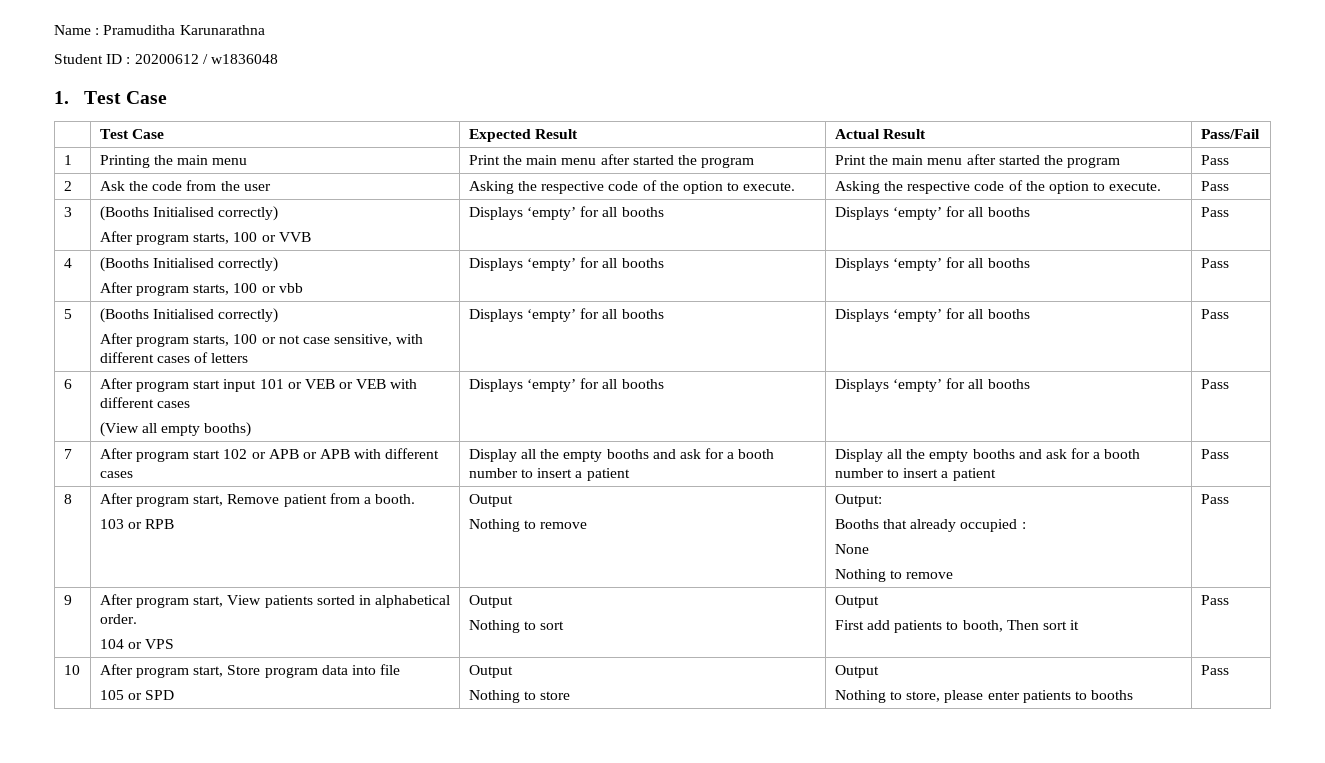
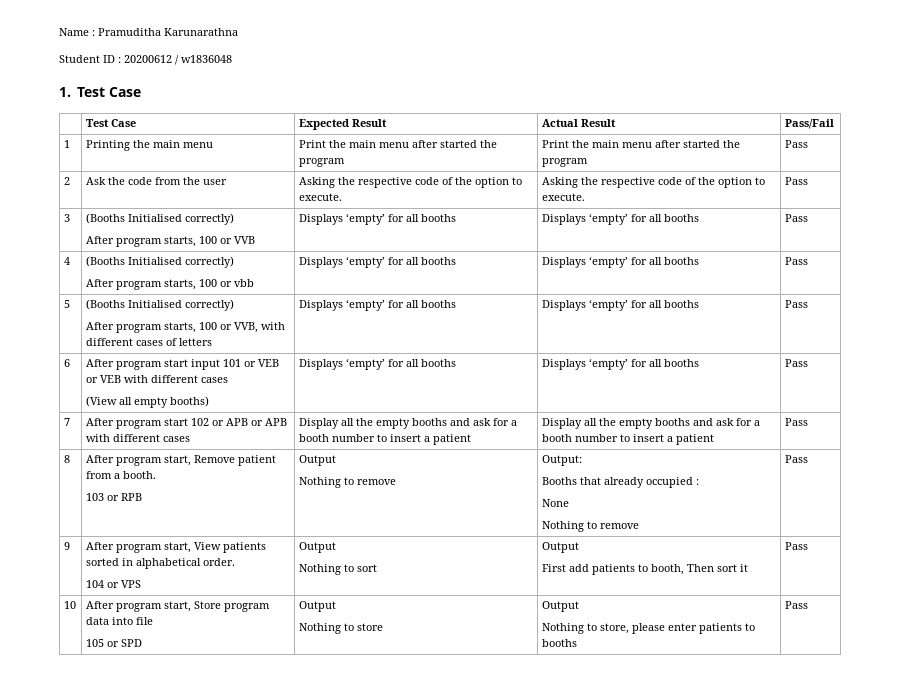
  5 | (Booths Initialised correctly)
- After program starts, 100 or not case sensitive, with different cases of letters | Displays ‘empty’ for all booths | Displays ‘empty’ for all booths | Pass
+ After program starts, 100 or VVB, with different cases of letters | Displays ‘empty’ for all booths | Displays ‘empty’ for all booths | Pass

